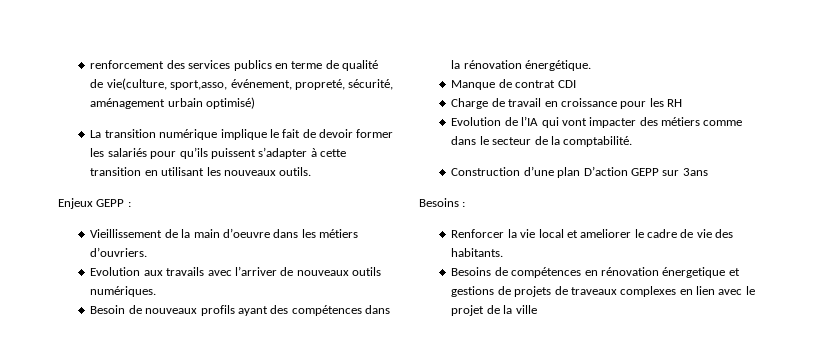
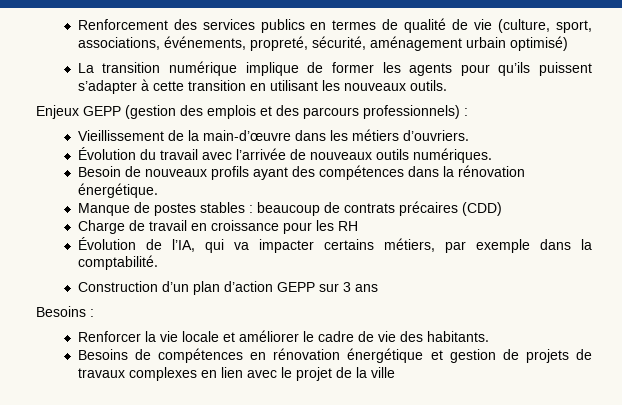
- renforcement des services publics en terme de qualité de vie(culture, sport,asso, événement, propreté, sécurité, aménagement urbain optimisé)
+ Renforcement des services publics en termes de qualité de vie (culture, sport, associations, événements, propreté, sécurité, aménagement urbain optimisé)
- La transition numérique implique le fait de devoir former les salariés pour qu’ils puissent s’adapter à cette transition en utilisant les nouveaux outils.
+ La transition numérique implique de former les agents pour qu’ils puissent s’adapter à cette transition en utilisant les nouveaux outils.
- Enjeux GEPP :
+ Enjeux GEPP (gestion des emplois et des parcours professionnels) :
- Vieillissement de la main d’oeuvre dans les métiers d’ouvriers.
+ Vieillissement de la main-d’œuvre dans les métiers d’ouvriers.
- Evolution aux travails avec l’arriver de nouveaux outils numériques.
+ Évolution du travail avec l’arrivée de nouveaux outils numériques.
- Manque de contrat CDI
+ Manque de postes stables : beaucoup de contrats précaires (CDD)
- Evolution de l’IA qui vont impacter des métiers comme dans le secteur de la comptabilité.
- Construction d’une plan D’action GEPP sur 3ans
+ Évolution de l’IA, qui va impacter certains métiers, par exemple dans la comptabilité.
+ Construction d’un plan d’action GEPP sur 3 ans
- Renforcer la vie local et ameliorer le cadre de vie des habitants.
+ Renforcer la vie locale et améliorer le cadre de vie des habitants.
- Besoins de compétences en rénovation énergetique et gestions de projets de traveaux complexes en lien avec le projet de la ville
+ Besoins de compétences en rénovation énergétique et gestion de projets de travaux complexes en lien avec le projet de la ville

